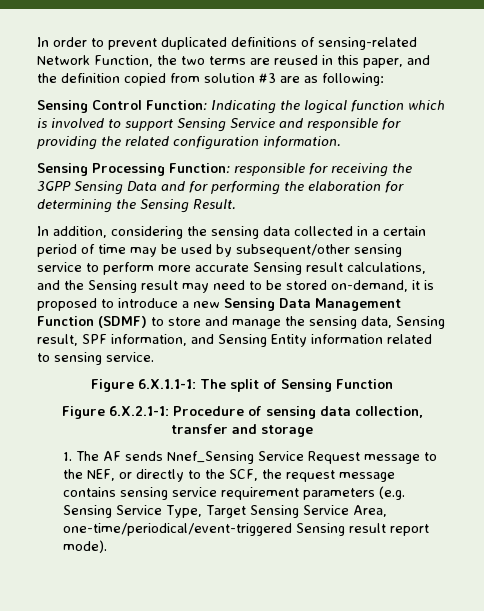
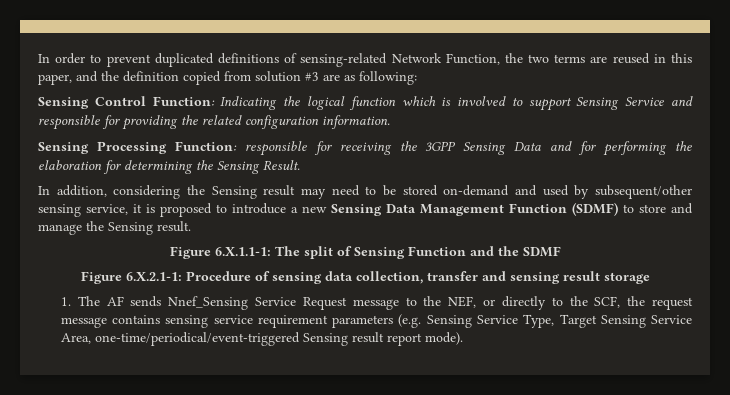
- In addition, considering the sensing data collected in a certain period of time may be used by subsequent/other sensing service to perform more accurate Sensing result calculations, and the Sensing result may need to be stored on-demand, it is proposed to introduce a new Sensing Data Management Function (SDMF) to store and manage the sensing data, Sensing result, SPF information, and Sensing Entity information related to sensing service.
+ In addition, considering the Sensing result may need to be stored on-demand and used by subsequent/other sensing service, it is proposed to introduce a new Sensing Data Management Function (SDMF) to store and manage the Sensing result.
- Figure 6.X.1.1-1: The split of Sensing Function
+ Figure 6.X.1.1-1: The split of Sensing Function and the SDMF
- Figure 6.X.2.1-1: Procedure of sensing data collection, transfer and storage
+ Figure 6.X.2.1-1: Procedure of sensing data collection, transfer and sensing result storage

